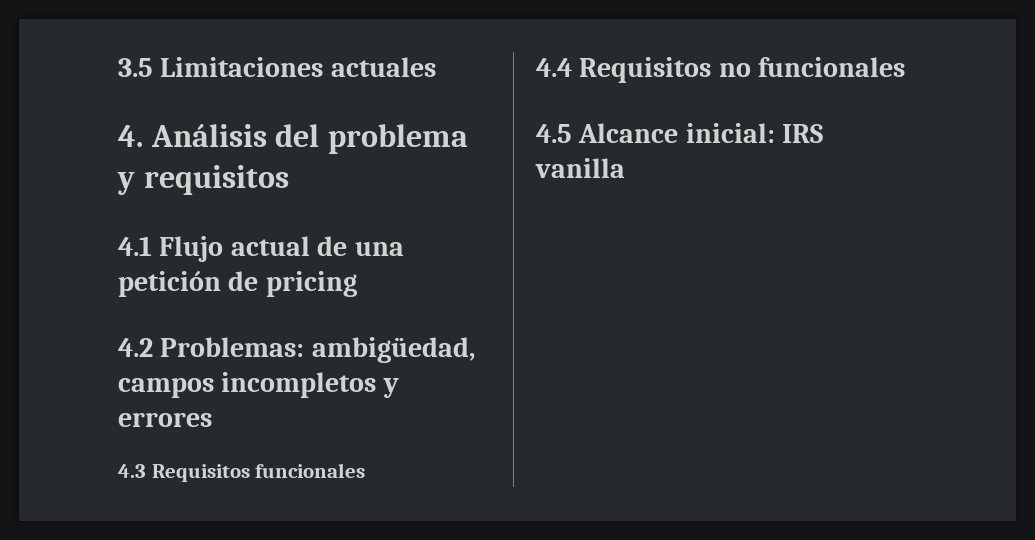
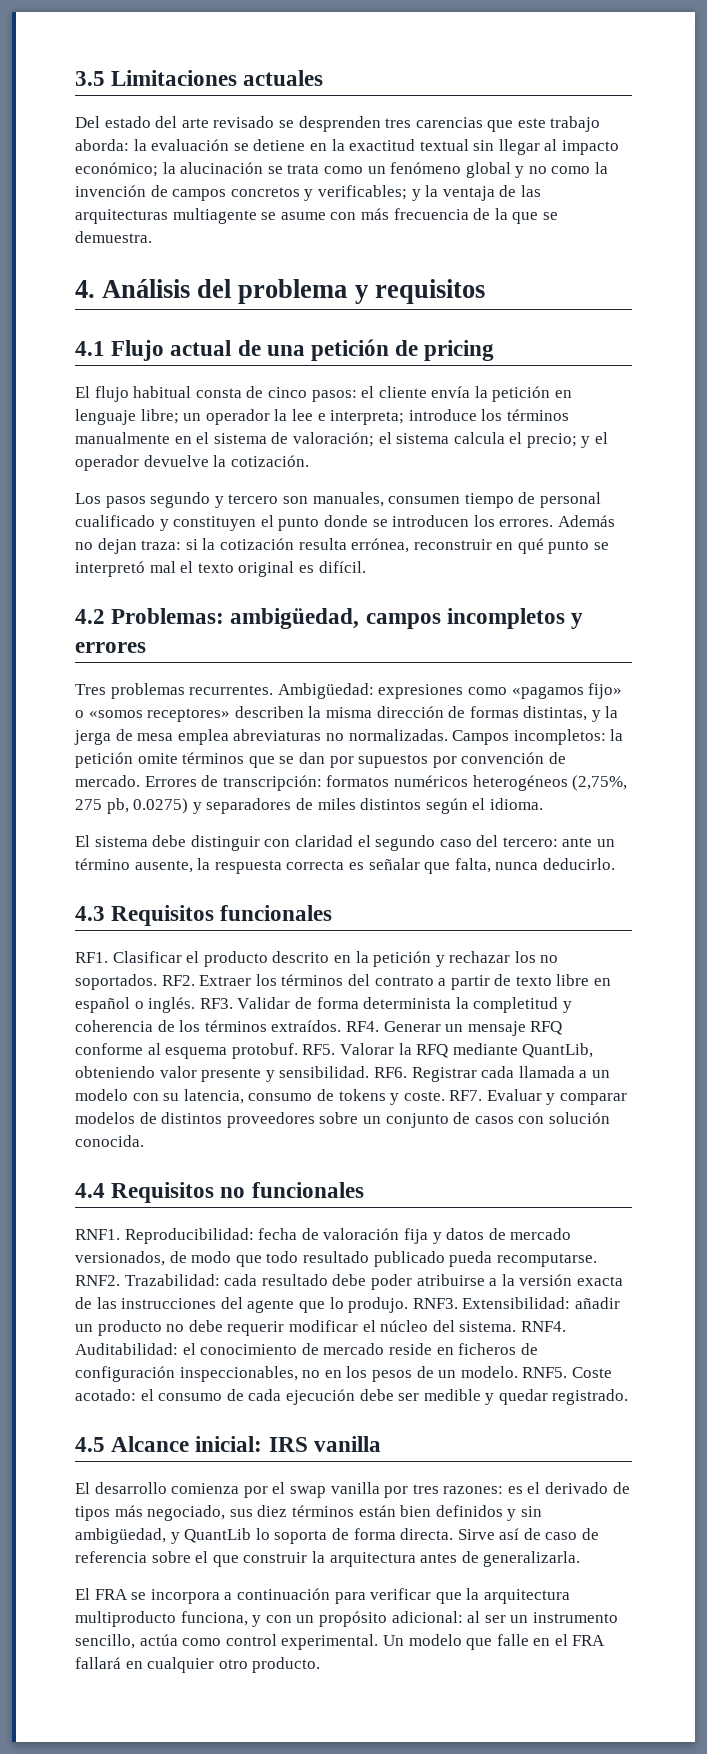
+ Del estado del arte revisado se desprenden tres carencias que este trabajo aborda: la evaluación se detiene en la exactitud textual sin llegar al impacto económico; la alucinación se trata como un fenómeno global y no como la invención de campos concretos y verificables; y la ventaja de las arquitecturas multiagente se asume con más frecuencia de la que se demuestra.
+ El flujo habitual consta de cinco pasos: el cliente envía la petición en lenguaje libre; un operador la lee e interpreta; introduce los términos manualmente en el sistema de valoración; el sistema calcula el precio; y el operador devuelve la cotización.
+ Los pasos segundo y tercero son manuales, consumen tiempo de personal cualificado y constituyen el punto donde se introducen los errores. Además no dejan traza: si la cotización resulta errónea, reconstruir en qué punto se interpretó mal el texto original es difícil.
+ Tres problemas recurrentes. Ambigüedad: expresiones como «pagamos fijo» o «somos receptores» describen la misma dirección de formas distintas, y la jerga de mesa emplea abreviaturas no normalizadas. Campos incompletos: la petición omite términos que se dan por supuestos por convención de mercado. Errores de transcripción: formatos numéricos heterogéneos (2,75%, 275 pb, 0.0275) y separadores de miles distintos según el idioma.
+ El sistema debe distinguir con claridad el segundo caso del tercero: ante un término ausente, la respuesta correcta es señalar que falta, nunca deducirlo.
  4.3 Requisitos funcionales
+ RF1. Clasificar el producto descrito en la petición y rechazar los no soportados. RF2. Extraer los términos del contrato a partir de texto libre en español o inglés. RF3. Validar de forma determinista la completitud y coherencia de los términos extraídos. RF4. Generar un mensaje RFQ conforme al esquema protobuf. RF5. Valorar la RFQ mediante QuantLib, obteniendo valor presente y sensibilidad. RF6. Registrar cada llamada a un modelo con su latencia, consumo de tokens y coste. RF7. Evaluar y comparar modelos de distintos proveedores sobre un conjunto de casos con solución conocida.
  4.4 Requisitos no funcionales
+ RNF1. Reproducibilidad: fecha de valoración fija y datos de mercado versionados, de modo que todo resultado publicado pueda recomputarse. RNF2. Trazabilidad: cada resultado debe poder atribuirse a la versión exacta de las instrucciones del agente que lo produjo. RNF3. Extensibilidad: añadir un producto no debe requerir modificar el núcleo del sistema. RNF4. Auditabilidad: el conocimiento de mercado reside en ficheros de configuración inspeccionables, no en los pesos de un modelo. RNF5. Coste acotado: el consumo de cada ejecución debe ser medible y quedar registrado.
+ El desarrollo comienza por el swap vanilla por tres razones: es el derivado de tipos más negociado, sus diez términos están bien definidos y sin ambigüedad, y QuantLib lo soporta de forma directa. Sirve así de caso de referencia sobre el que construir la arquitectura antes de generalizarla.
+ El FRA se incorpora a continuación para verificar que la arquitectura multiproducto funciona, y con un propósito adicional: al ser un instrumento sencillo, actúa como control experimental. Un modelo que falle en el FRA fallará en cualquier otro producto.

